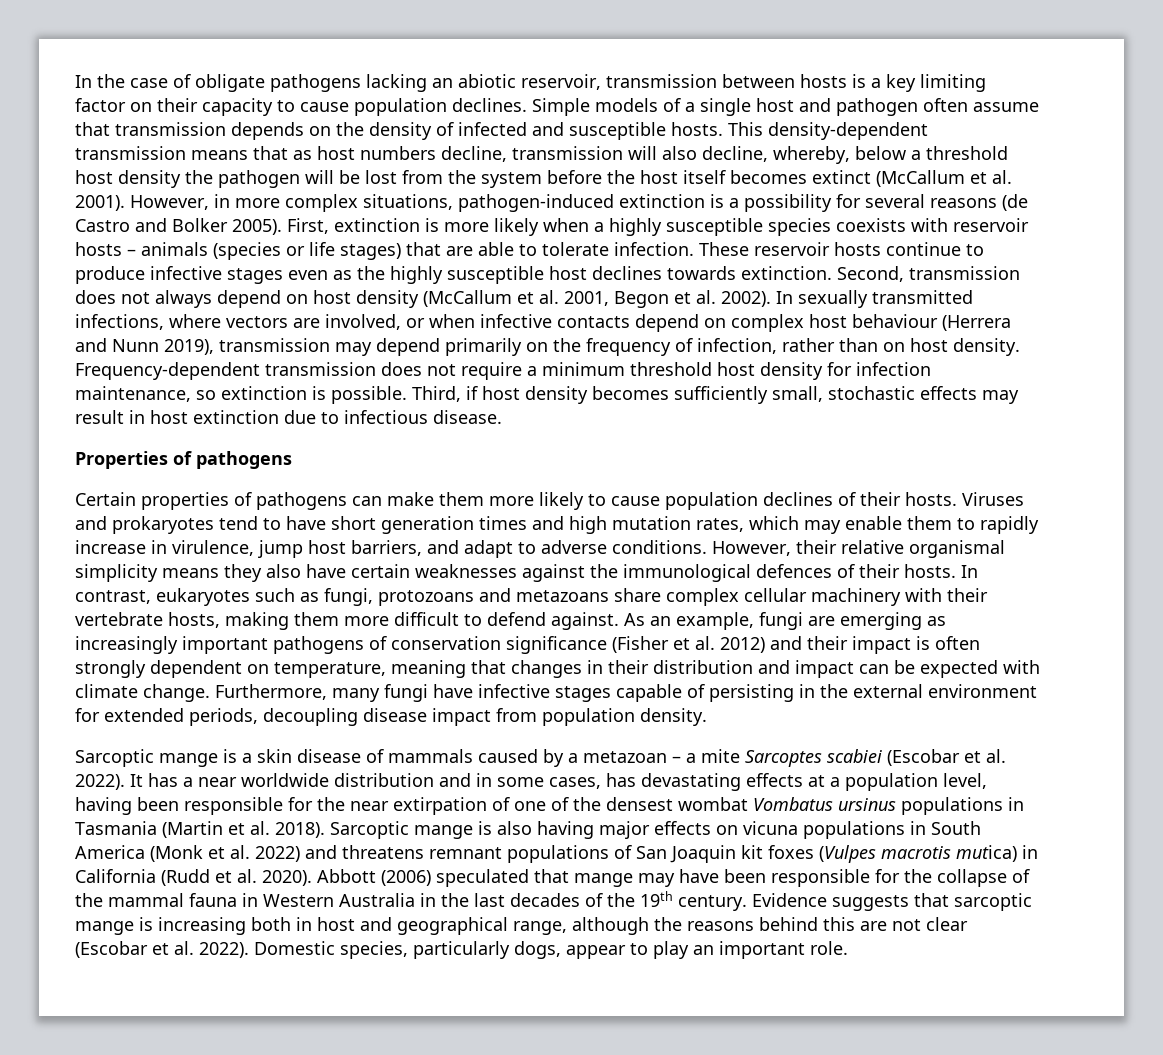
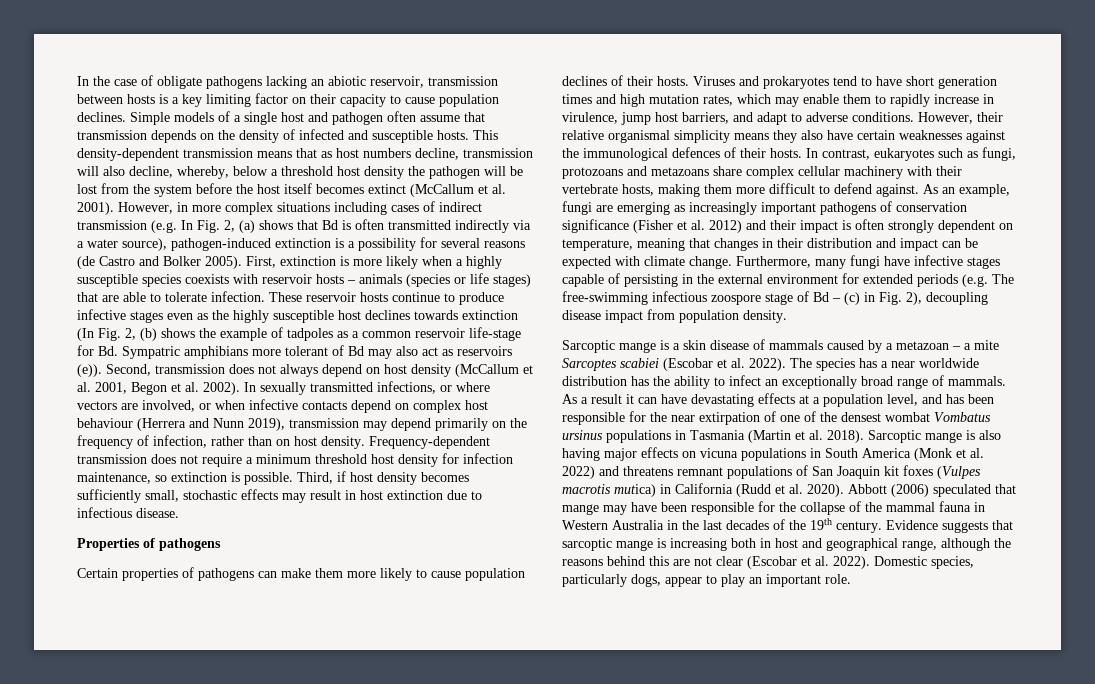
- However, in more complex situations, pathogen-induced extinction is a possibility for several reasons (de Castro and Bolker 2005).
+ However, in more complex situations including cases of indirect transmission (e.g. In Fig. 2, (a) shows that Bd is often transmitted indirectly via a water source), pathogen-induced extinction is a possibility for several reasons (de Castro and Bolker 2005).
- These reservoir hosts continue to produce infective stages even as the highly susceptible host declines towards extinction.
+ These reservoir hosts continue to produce infective stages even as the highly susceptible host declines towards extinction (In Fig. 2, (b) shows the example of tadpoles as a common reservoir life-stage for Bd. Sympatric amphibians more tolerant of Bd may also act as reservoirs (e)).
- In sexually transmitted infections, where vectors are involved, or when infective contacts depend on complex host behaviour (Herrera and Nunn 2019), transmission may depend primarily on the frequency of infection, rather than on host density.
+ In sexually transmitted infections, or where vectors are involved, or when infective contacts depend on complex host behaviour (Herrera and Nunn 2019), transmission may depend primarily on the frequency of infection, rather than on host density.
- Furthermore, many fungi have infective stages capable of persisting in the external environment for extended periods, decoupling disease impact from population density.
+ Furthermore, many fungi have infective stages capable of persisting in the external environment for extended periods (e.g. The free-swimming infectious zoospore stage of Bd – (c) in Fig. 2), decoupling disease impact from population density.
- It has a near worldwide distribution and in some cases, has devastating effects at a population level, having been responsible for the near extirpation of one of the densest wombat Vombatus ursinus populations in Tasmania (Martin et al. 2018).
+ The species has a near worldwide distribution has the ability to infect an exceptionally broad range of mammals. As a result it can have devastating effects at a population level, and has been responsible for the near extirpation of one of the densest wombat Vombatus ursinus populations in Tasmania (Martin et al. 2018).

